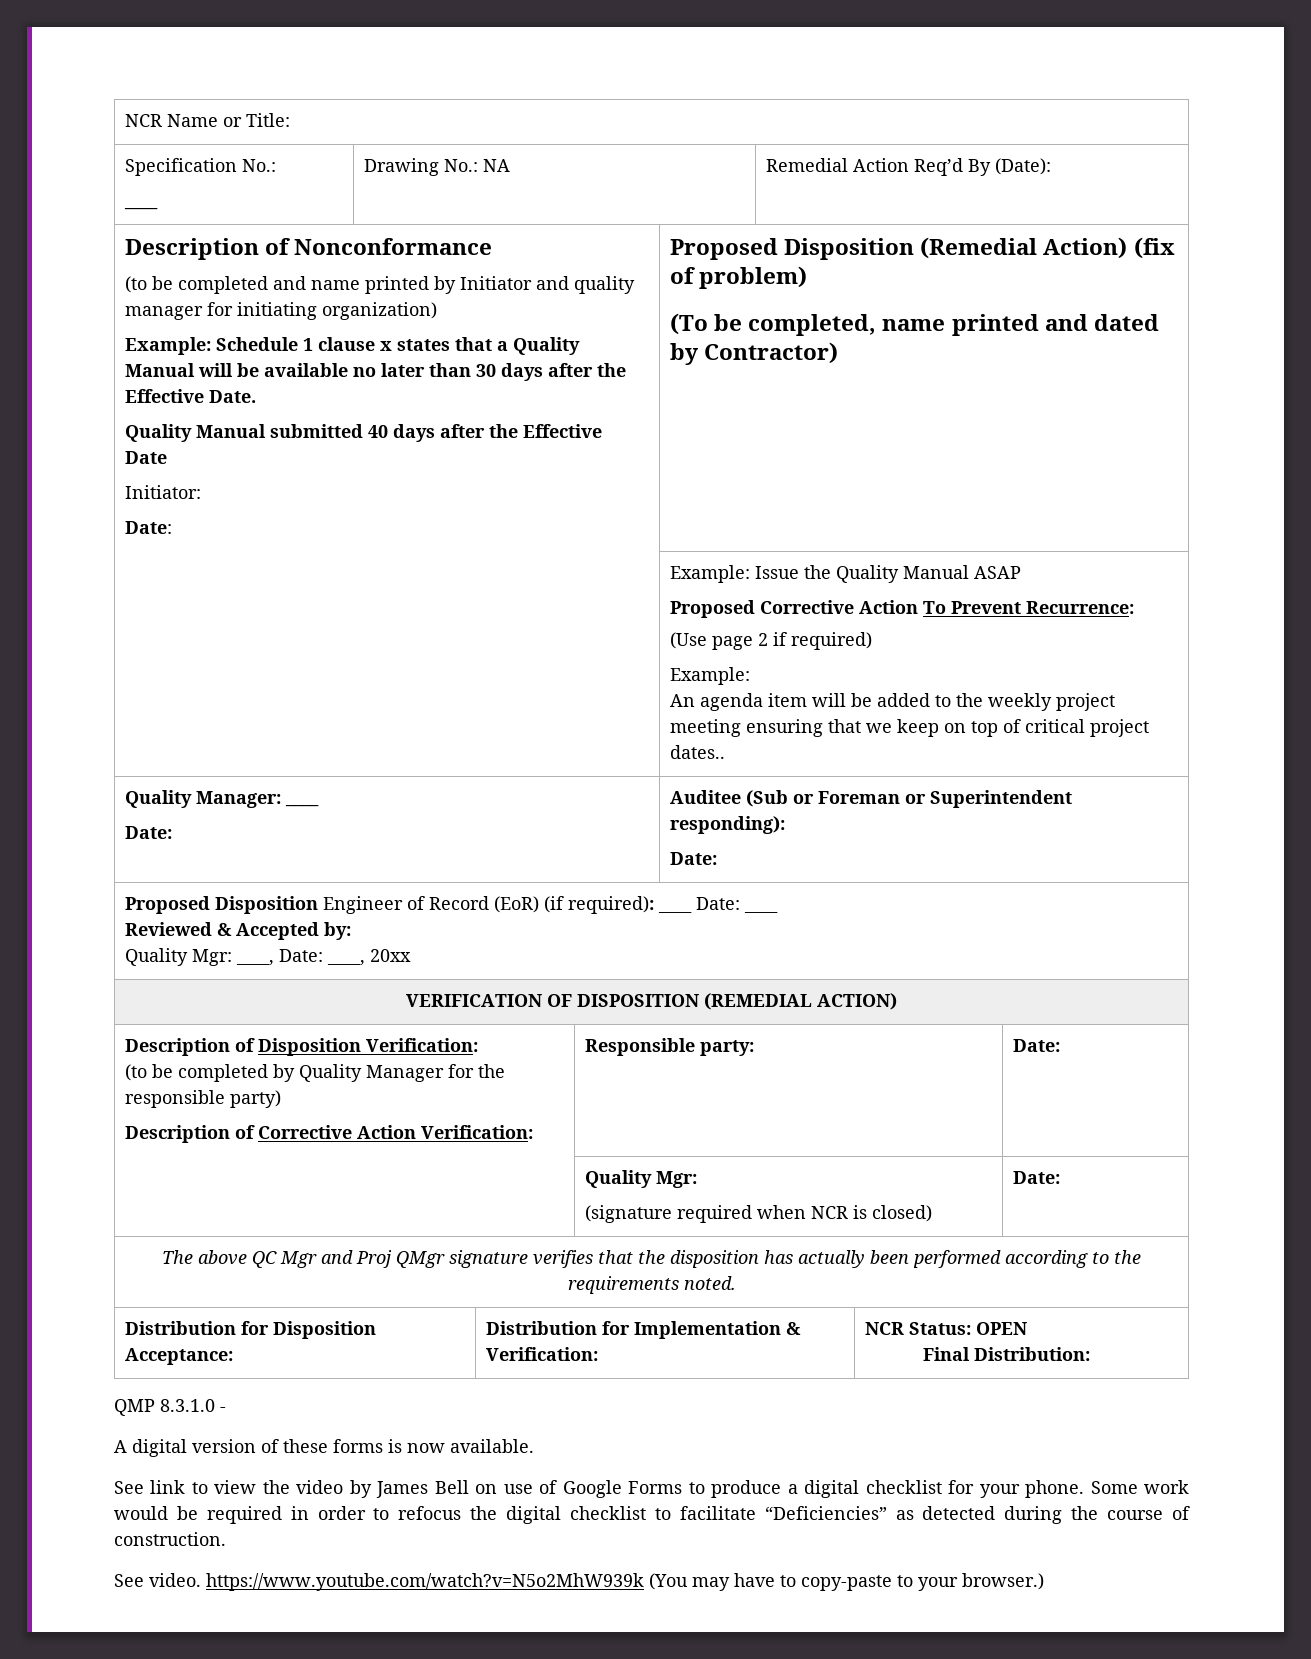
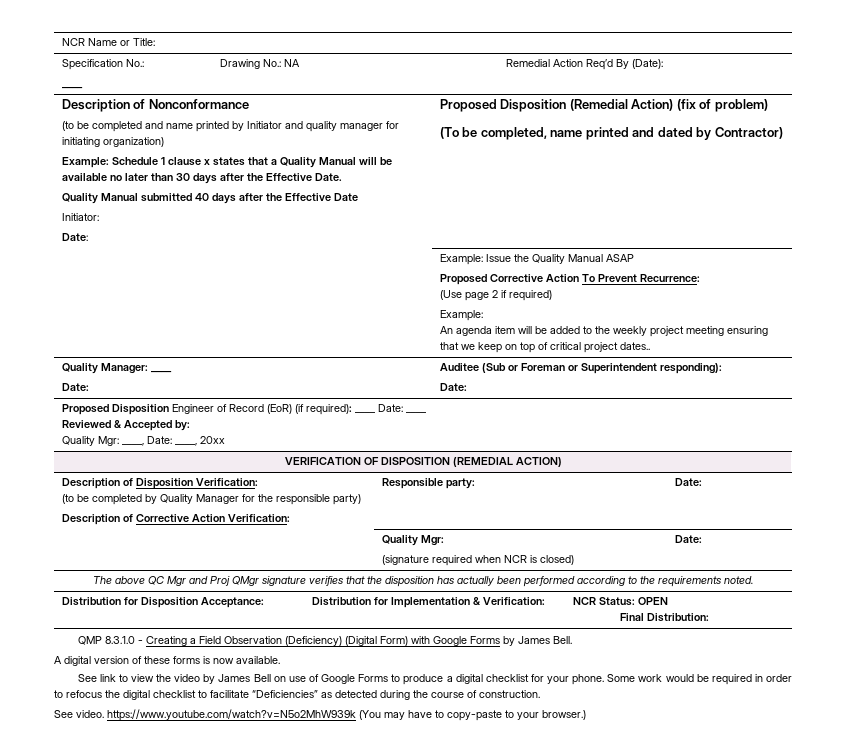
- QMP 8.3.1.0 -
+ QMP 8.3.1.0 - Creating a Field Observation (Deficiency) (Digital Form) with Google Forms by James Bell.

